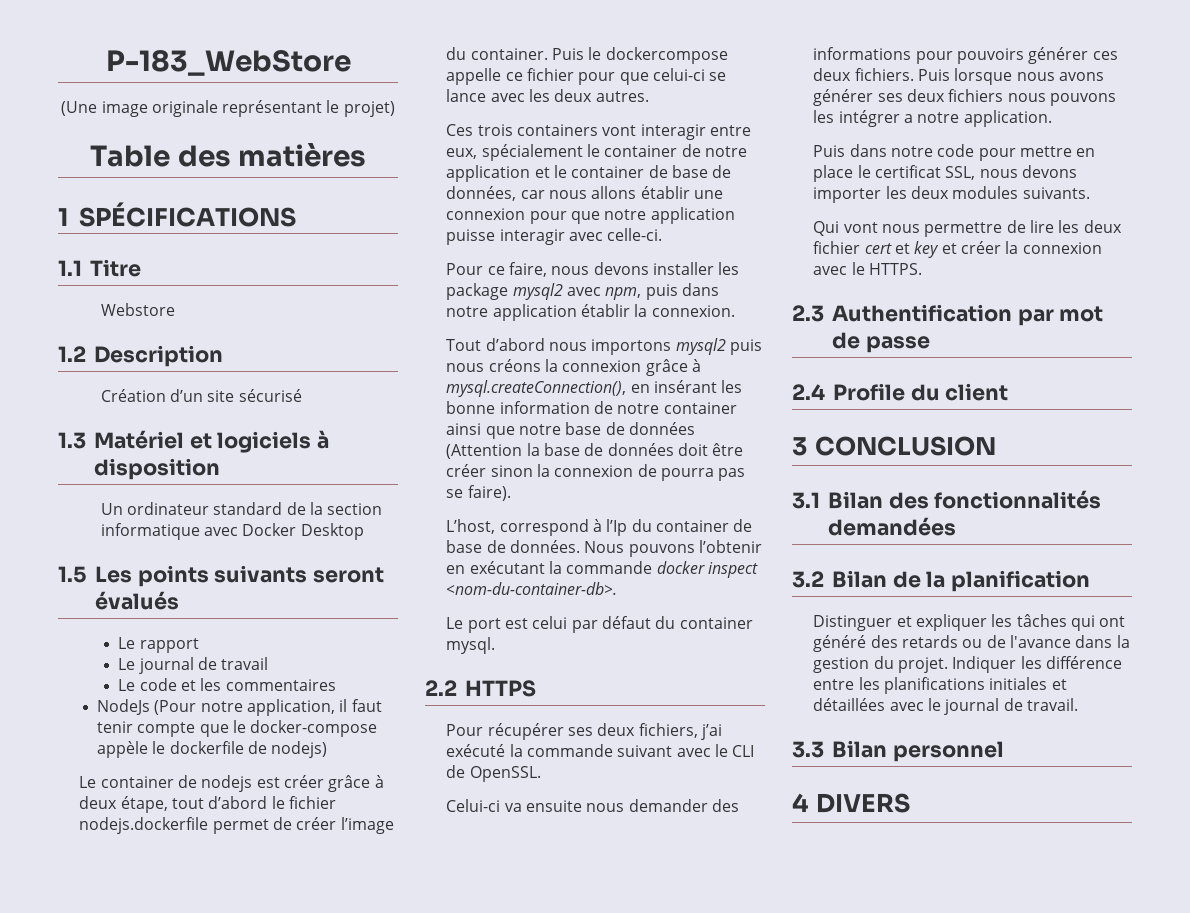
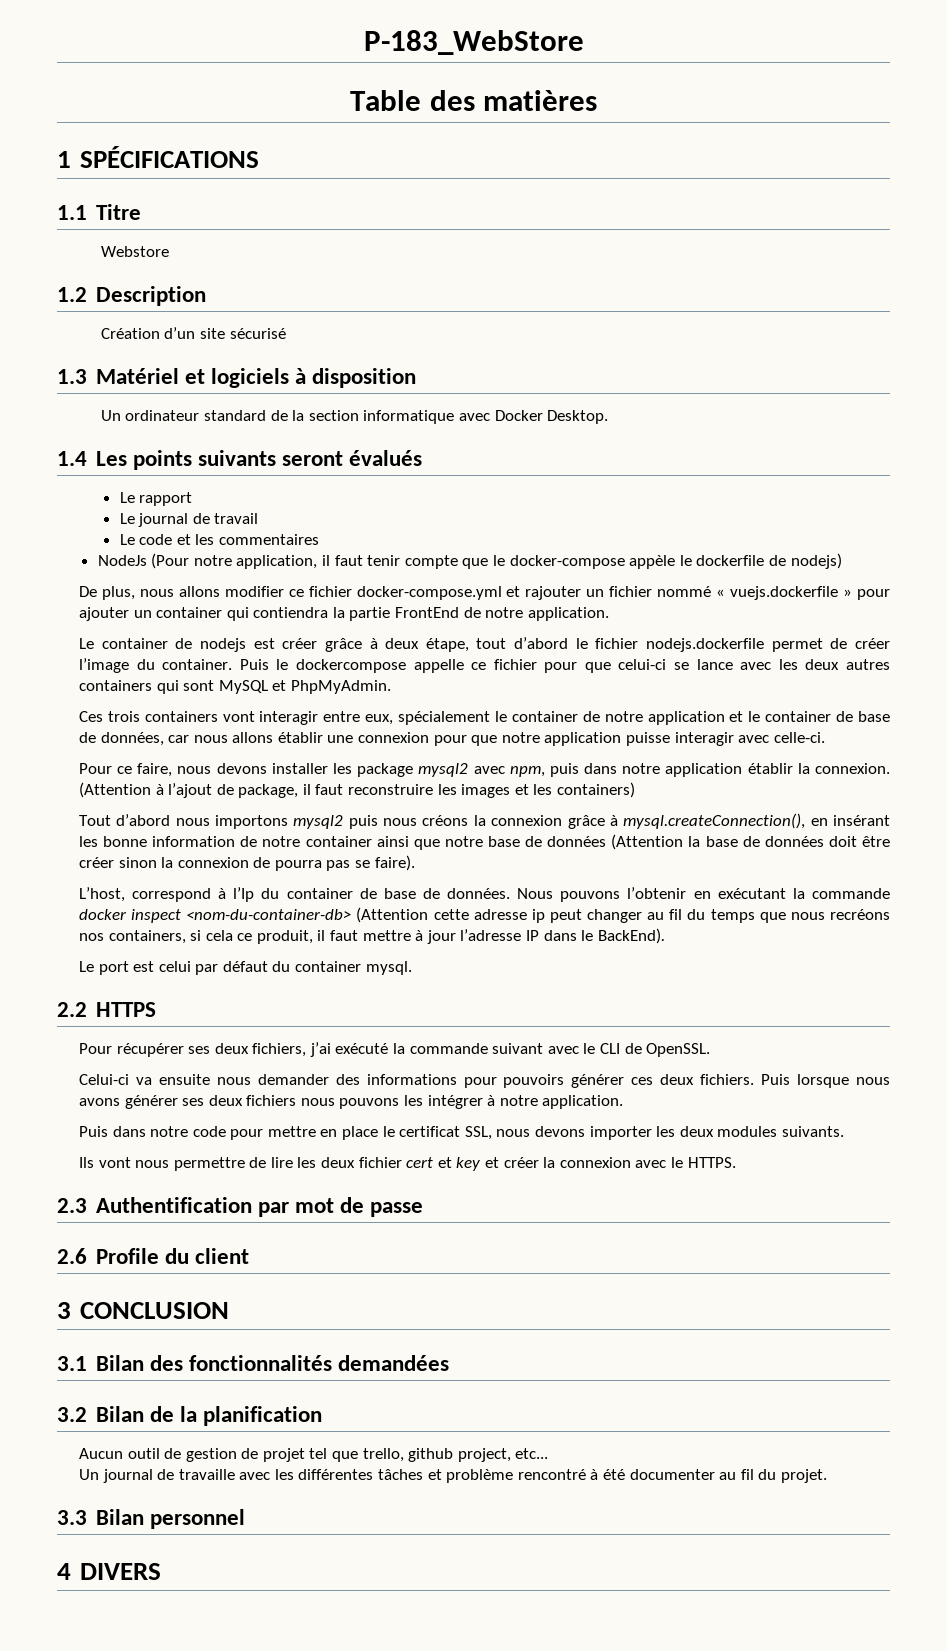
- (Une image originale représentant le projet)
- Un ordinateur standard de la section informatique avec Docker Desktop
- 1.5 Les points suivants seront évalués
+ Un ordinateur standard de la section informatique avec Docker Desktop.
+ 1.4 Les points suivants seront évalués
+ De plus, nous allons modifier ce fichier docker-compose.yml et rajouter un fichier nommé « vuejs.dockerfile » pour ajouter un container qui contiendra la partie FrontEnd de notre application.
- Puis le dockercompose appelle ce fichier pour que celui-ci se lance avec les deux autres.
+ Puis le dockercompose appelle ce fichier pour que celui-ci se lance avec les deux autres containers qui sont MySQL et PhpMyAdmin.
+ (Attention à l’ajout de package, il faut reconstruire les images et les containers)
- Nous pouvons l’obtenir en exécutant la commande docker inspect <nom-du-container-db>.
+ Nous pouvons l’obtenir en exécutant la commande docker inspect <nom-du-container-db> (Attention cette adresse ip peut changer au fil du temps que nous recréons nos containers, si cela ce produit, il faut mettre à jour l’adresse IP dans le BackEnd).
- Puis lorsque nous avons générer ses deux fichiers nous pouvons les intégrer a notre application.
+ Puis lorsque nous avons générer ses deux fichiers nous pouvons les intégrer à notre application.
- Qui vont nous permettre de lire les deux fichier cert et key et créer la connexion avec le HTTPS.
+ Ils vont nous permettre de lire les deux fichier cert et key et créer la connexion avec le HTTPS.
- 2.4 Profile du client
+ 2.6 Profile du client
- Distinguer et expliquer les tâches qui ont généré des retards ou de l'avance dans la gestion du projet. Indiquer les différence entre les planifications initiales et détaillées avec le journal de travail.
+ Aucun outil de gestion de projet tel que trello, github project, etc...
+ Un journal de travaille avec les différentes tâches et problème rencontré à été documenter au fil du projet.

